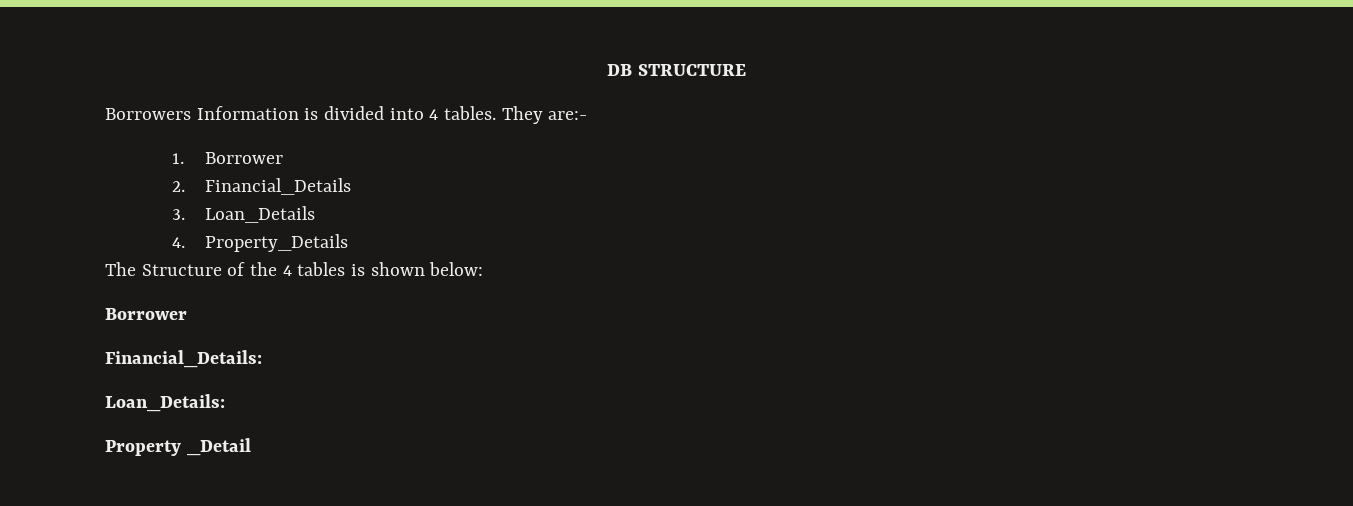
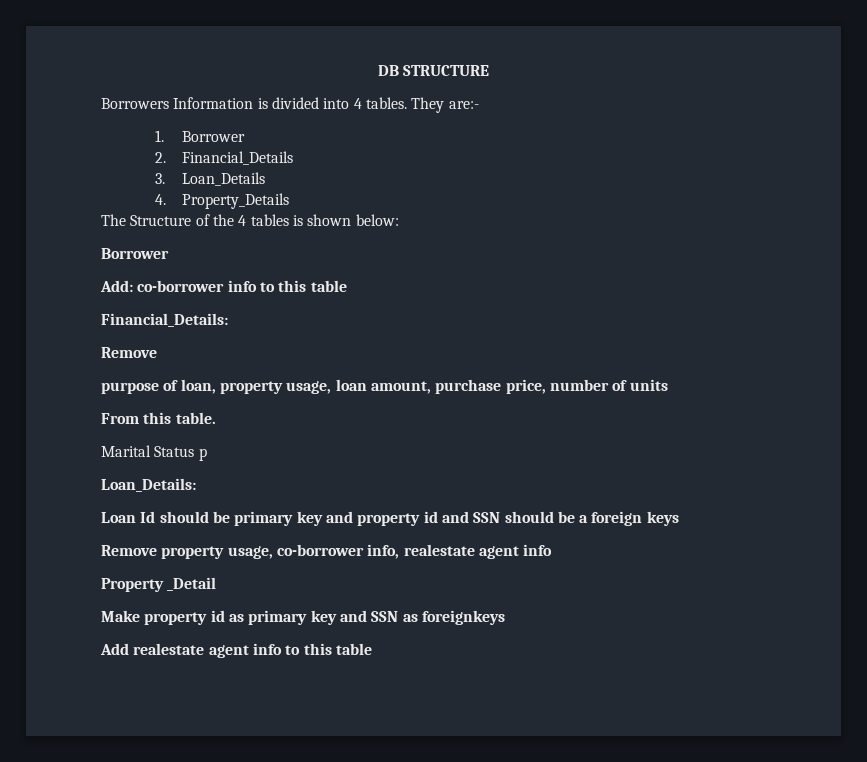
+ Add: co-borrower info to this table
  Financial_Details:
+ Remove
+ purpose of loan, property usage, loan amount, purchase price, number of units
+ From this table.
+ Marital Status p
  Loan_Details:
+ Loan Id should be primary key and property id and SSN should be a foreign keys
+ Remove property usage, co-borrower info, realestate agent info
  Property _Detail
+ Make property id as primary key and SSN as foreignkeys
+ Add realestate agent info to this table

